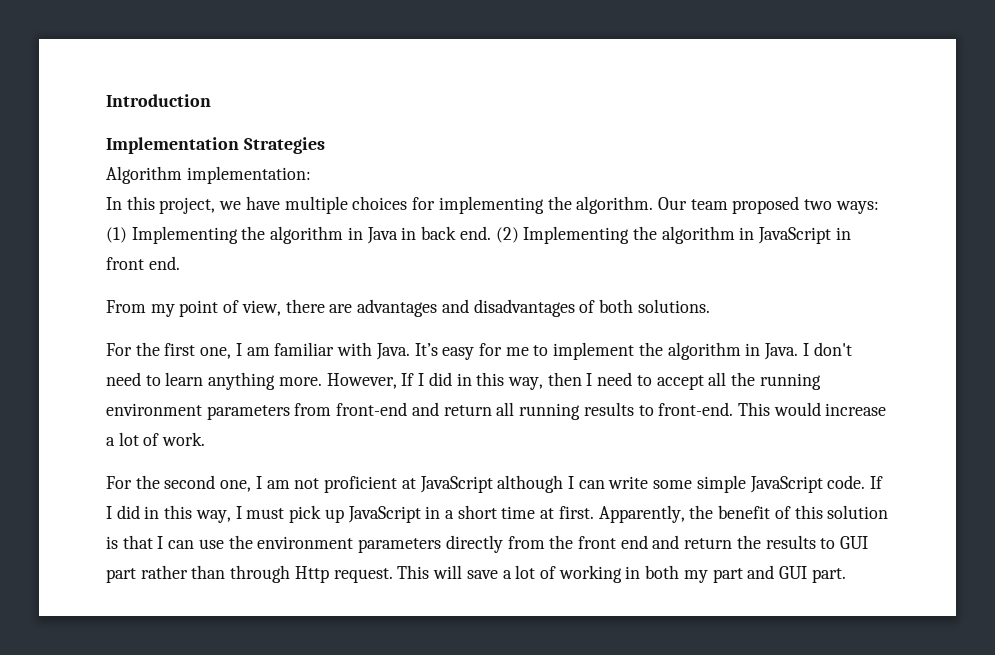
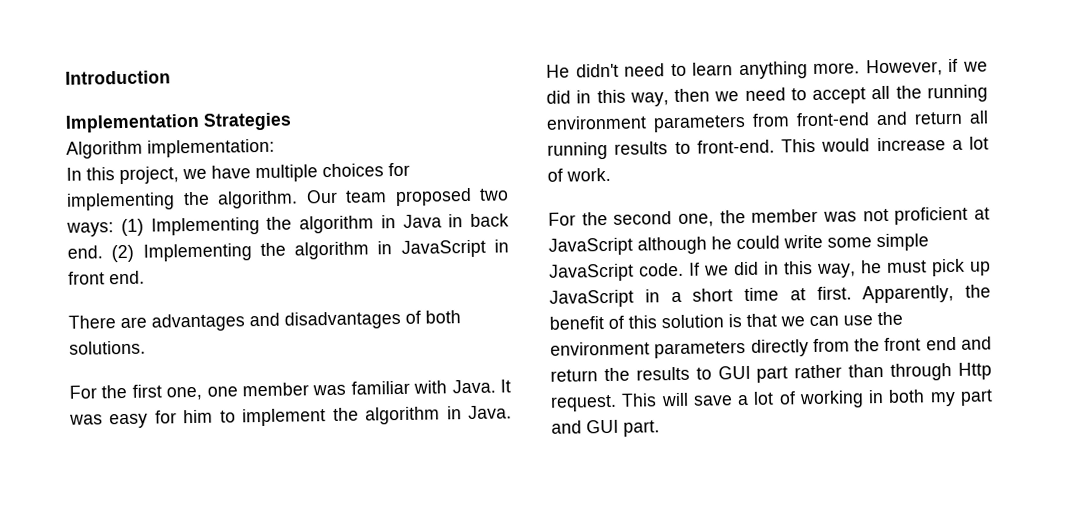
- From my point of view, there are advantages and disadvantages of both solutions.
+ There are advantages and disadvantages of both solutions.
- For the first one, I am familiar with Java.
+ For the first one, one member was familiar with Java.
- It’s easy for me to implement the algorithm in Java.
+ It was easy for him to implement the algorithm in Java.
- I don't need to learn anything more.
+ He didn't need to learn anything more.
- However, If I did in this way, then I need to accept all the running environment parameters from front-end and return all running results to front-end.
+ However, if we did in this way, then we need to accept all the running environment parameters from front-end and return all running results to front-end.
- For the second one, I am not proficient at JavaScript although I can write some simple JavaScript code.
+ For the second one, the member was not proficient at JavaScript although he could write some simple JavaScript code.
- If I did in this way, I must pick up JavaScript in a short time at first.
+ If we did in this way, he must pick up JavaScript in a short time at first.
- Apparently, the benefit of this solution is that I can use the environment parameters directly from the front end and return the results to GUI part rather than through Http request.
+ Apparently, the benefit of this solution is that we can use the environment parameters directly from the front end and return the results to GUI part rather than through Http request.

